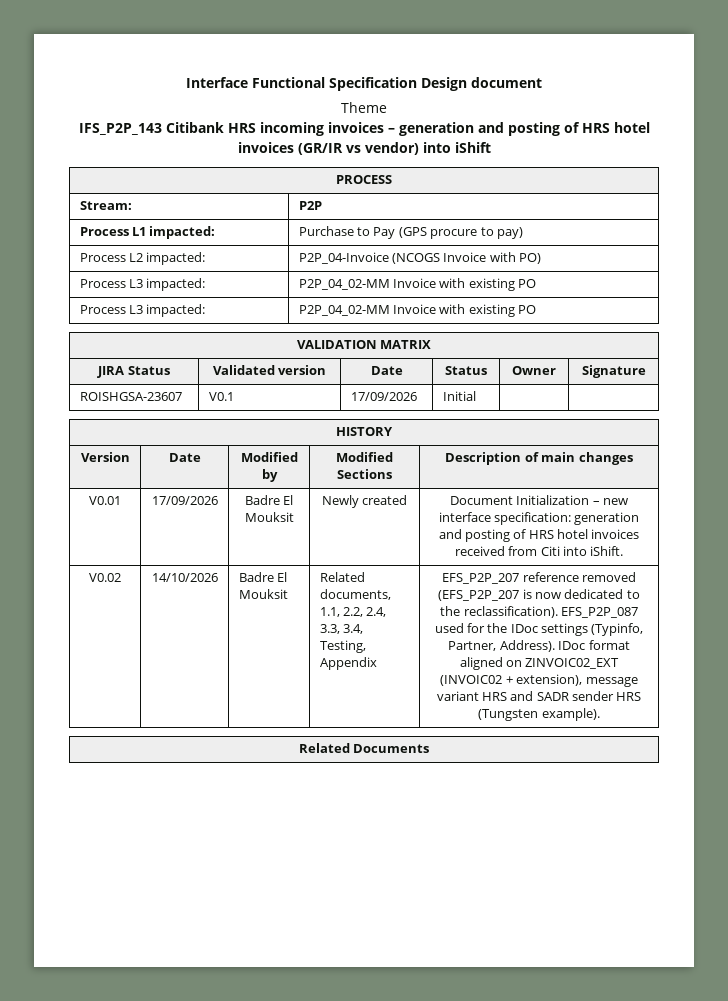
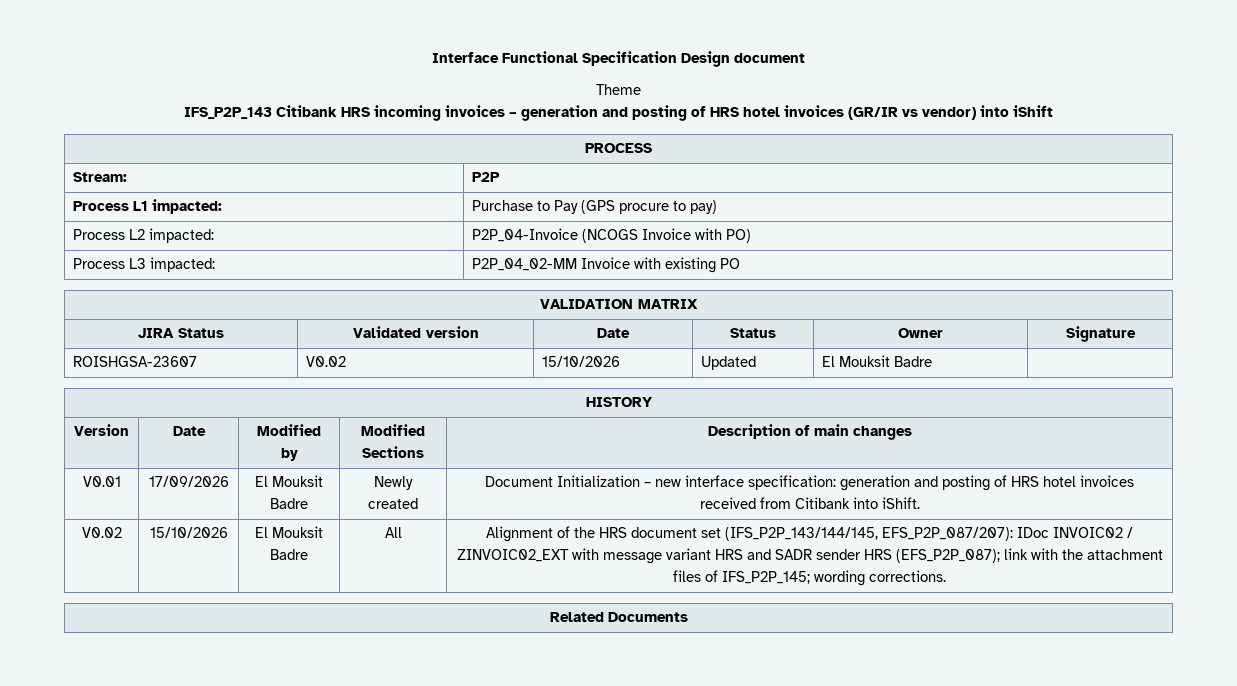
  Process L2 impacted: | P2P_04-Invoice (NCOGS Invoice with PO)
- Process L3 impacted: | P2P_04_02-MM Invoice with existing PO
- ROISHGSA-23607 | V0.1 | 17/09/2026 | Initial | |
+ ROISHGSA-23607 | V0.02 | 15/10/2026 | Updated | El Mouksit Badre |
- V0.01 | 17/09/2026 | Badre El Mouksit | Newly created | Document Initialization – new interface specification: generation and posting of HRS hotel invoices received from Citi into iShift.
+ V0.01 | 17/09/2026 | El Mouksit Badre | Newly created | Document Initialization – new interface specification: generation and posting of HRS hotel invoices received from Citibank into iShift.
- 14/10/2026 | Badre El Mouksit | Related documents, 1.1, 2.2, 2.4, 3.3, 3.4, Testing, Appendix | EFS_P2P_207 reference removed (EFS_P2P_207 is now dedicated to the reclassification). EFS_P2P_087 used for the IDoc settings (Typinfo, Partner, Address). IDoc format aligned on ZINVOIC02_EXT (INVOIC02 + extension), message variant HRS and SADR sender HRS (Tungsten example).
+ 15/10/2026 | El Mouksit Badre | All | Alignment of the HRS document set (IFS_P2P_143/144/145, EFS_P2P_087/207): IDoc INVOIC02 / ZINVOIC02_EXT with message variant HRS and SADR sender HRS (EFS_P2P_087); link with the attachment files of IFS_P2P_145; wording corrections.

